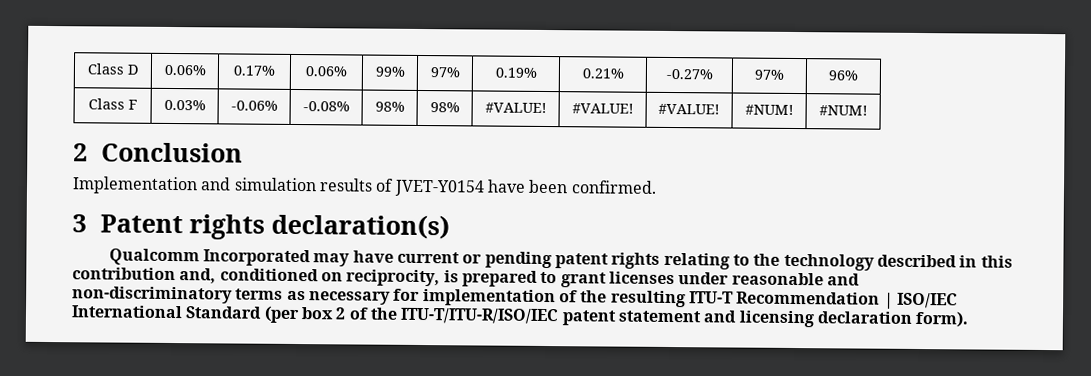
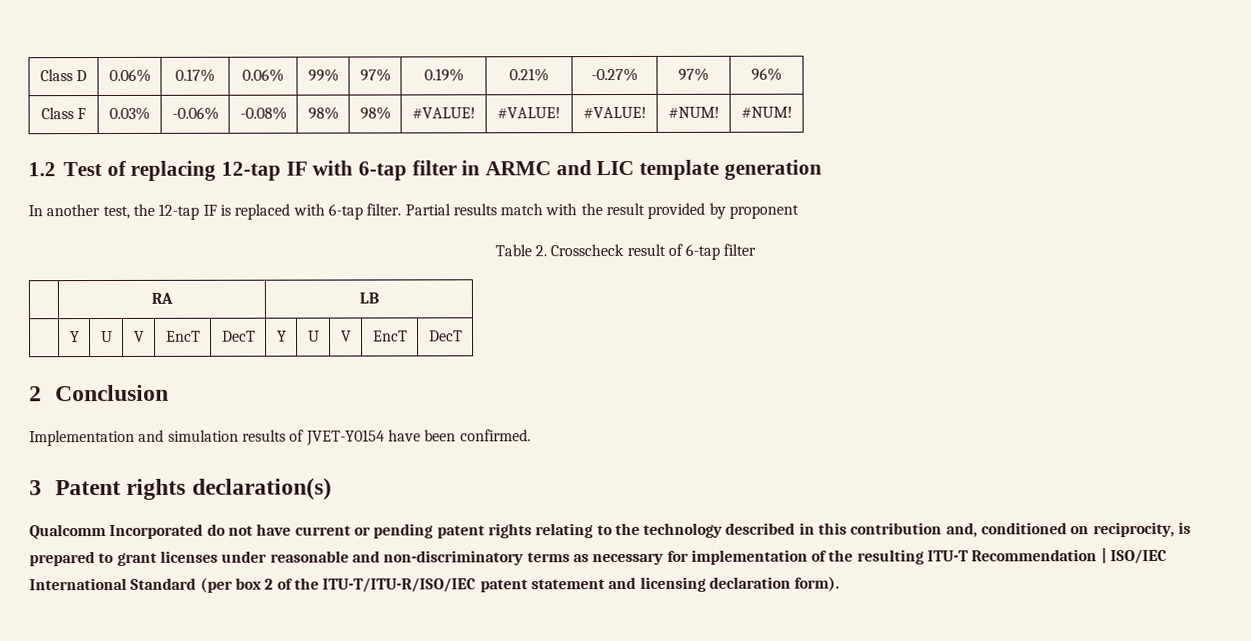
+ 1.2 Test of replacing 12-tap IF with 6-tap filter in ARMC and LIC template generation
+ In another test, the 12-tap IF is replaced with 6-tap filter. Partial results match with the result provided by proponent
+ Table 2. Crosscheck result of 6-tap filter
+ | RA | LB
+ | Y | U | V | EncT | DecT | Y | U | V | EncT | DecT
- Qualcomm Incorporated may have current or pending patent rights relating to the technology described in this contribution and, conditioned on reciprocity, is prepared to grant licenses under reasonable and non-discriminatory terms as necessary for implementation of the resulting ITU-T Recommendation | ISO/IEC International Standard (per box 2 of the ITU-T/ITU-R/ISO/IEC patent statement and licensing declaration form).
+ Qualcomm Incorporated do not have current or pending patent rights relating to the technology described in this contribution and, conditioned on reciprocity, is prepared to grant licenses under reasonable and non-discriminatory terms as necessary for implementation of the resulting ITU-T Recommendation | ISO/IEC International Standard (per box 2 of the ITU-T/ITU-R/ISO/IEC patent statement and licensing declaration form).

